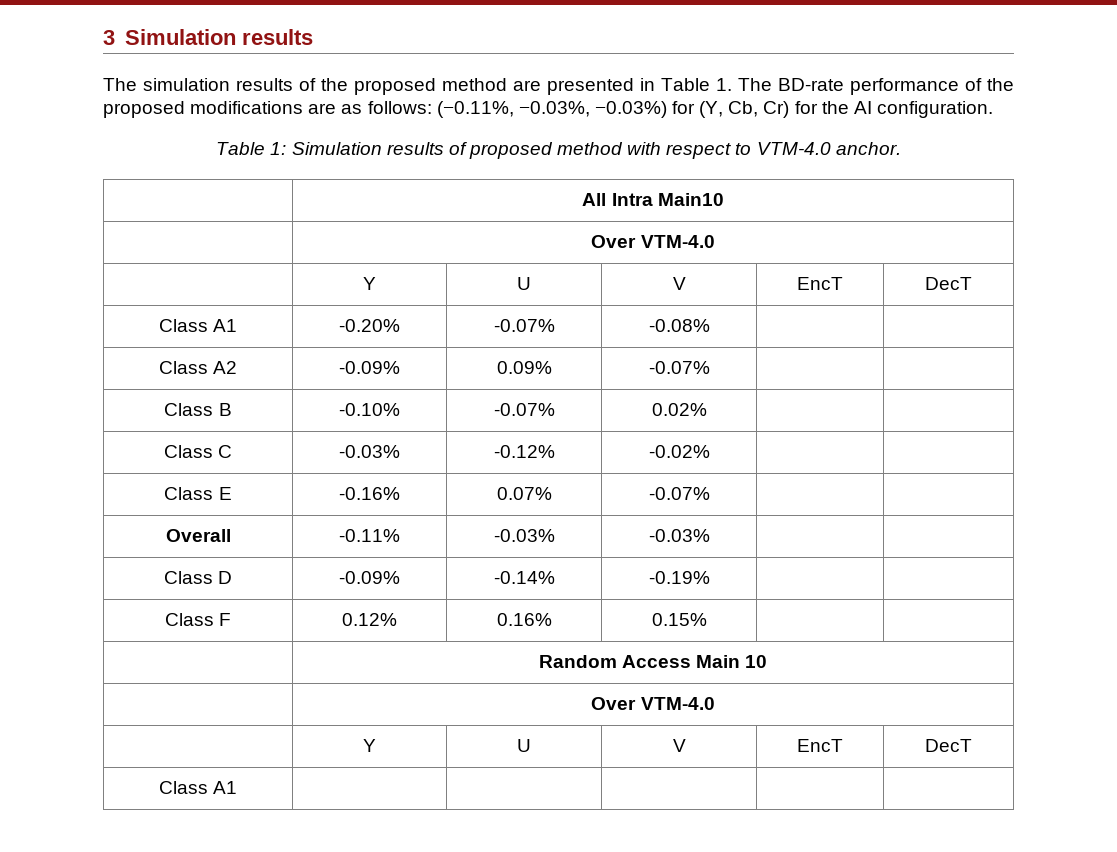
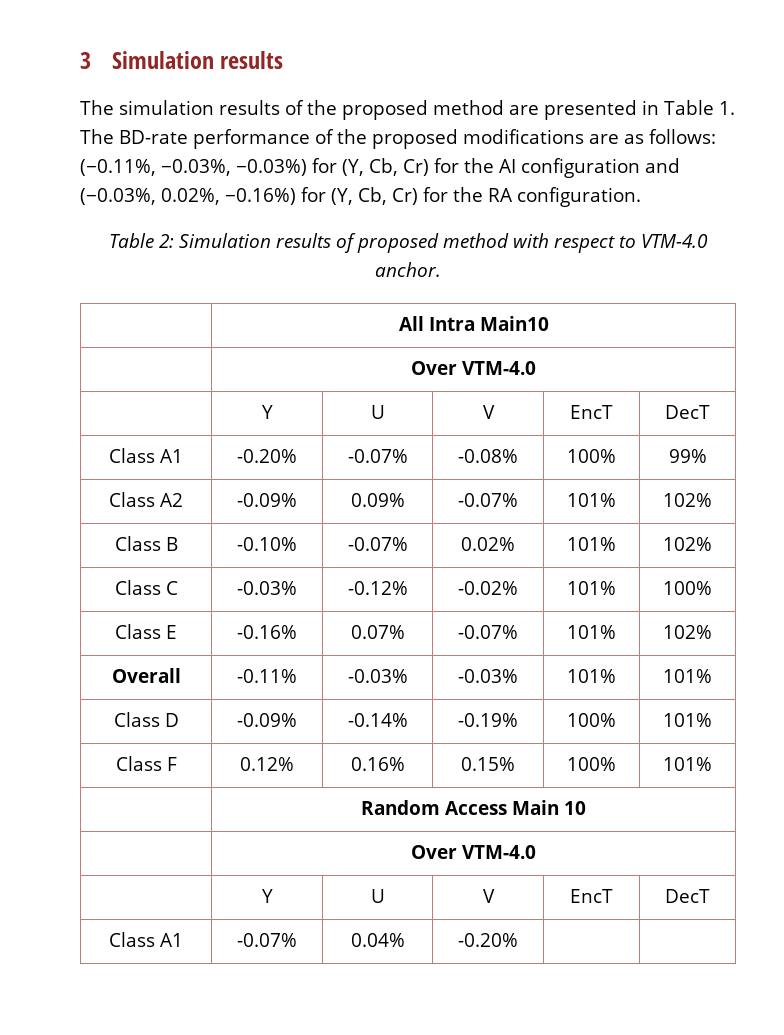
- The simulation results of the proposed method are presented in Table 1. The BD-rate performance of the proposed modifications are as follows: (−0.11%, −0.03%, −0.03%) for (Y, Cb, Cr) for the AI configuration.
+ The simulation results of the proposed method are presented in Table 1. The BD-rate performance of the proposed modifications are as follows: (−0.11%, −0.03%, −0.03%) for (Y, Cb, Cr) for the AI configuration and (−0.03%, 0.02%, −0.16%) for (Y, Cb, Cr) for the RA configuration.
- Table 1: Simulation results of proposed method with respect to VTM-4.0 anchor.
+ Table 2: Simulation results of proposed method with respect to VTM-4.0 anchor.
- Class A1 | -0.20% | -0.07% | -0.08% | |
+ Class A1 | -0.20% | -0.07% | -0.08% | 100% | 99%
- Class A2 | -0.09% | 0.09% | -0.07% | |
+ Class A2 | -0.09% | 0.09% | -0.07% | 101% | 102%
- Class B | -0.10% | -0.07% | 0.02% | |
+ Class B | -0.10% | -0.07% | 0.02% | 101% | 102%
- Class C | -0.03% | -0.12% | -0.02% | |
+ Class C | -0.03% | -0.12% | -0.02% | 101% | 100%
- Class E | -0.16% | 0.07% | -0.07% | |
+ Class E | -0.16% | 0.07% | -0.07% | 101% | 102%
- Overall | -0.11% | -0.03% | -0.03% | |
+ Overall | -0.11% | -0.03% | -0.03% | 101% | 101%
- Class D | -0.09% | -0.14% | -0.19% | |
+ Class D | -0.09% | -0.14% | -0.19% | 100% | 101%
- Class F | 0.12% | 0.16% | 0.15% | |
+ Class F | 0.12% | 0.16% | 0.15% | 100% | 101%
- Class A1 | | | | |
+ Class A1 | -0.07% | 0.04% | -0.20% | |

